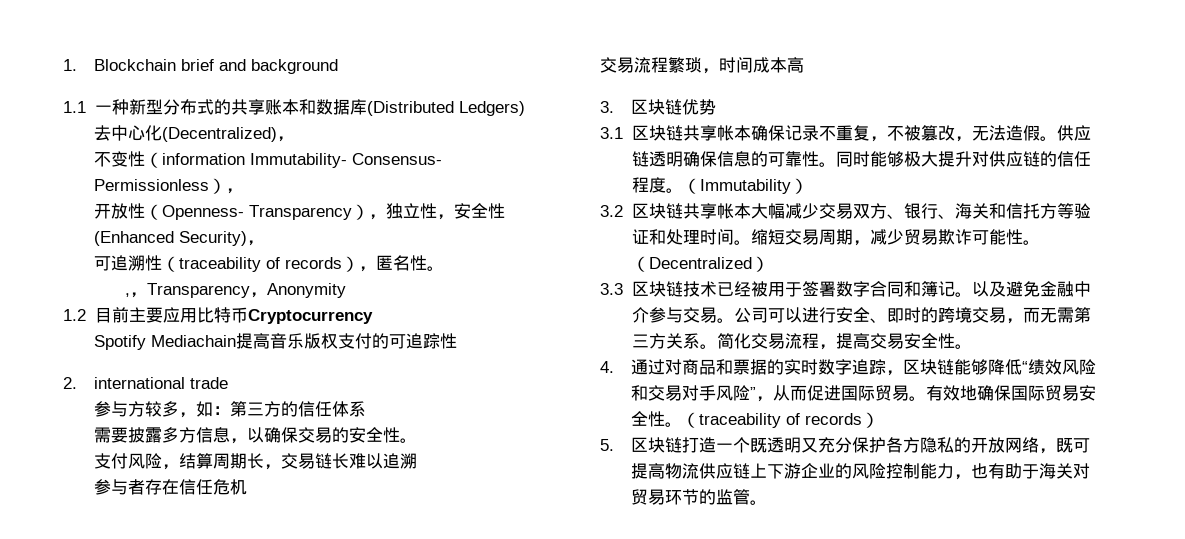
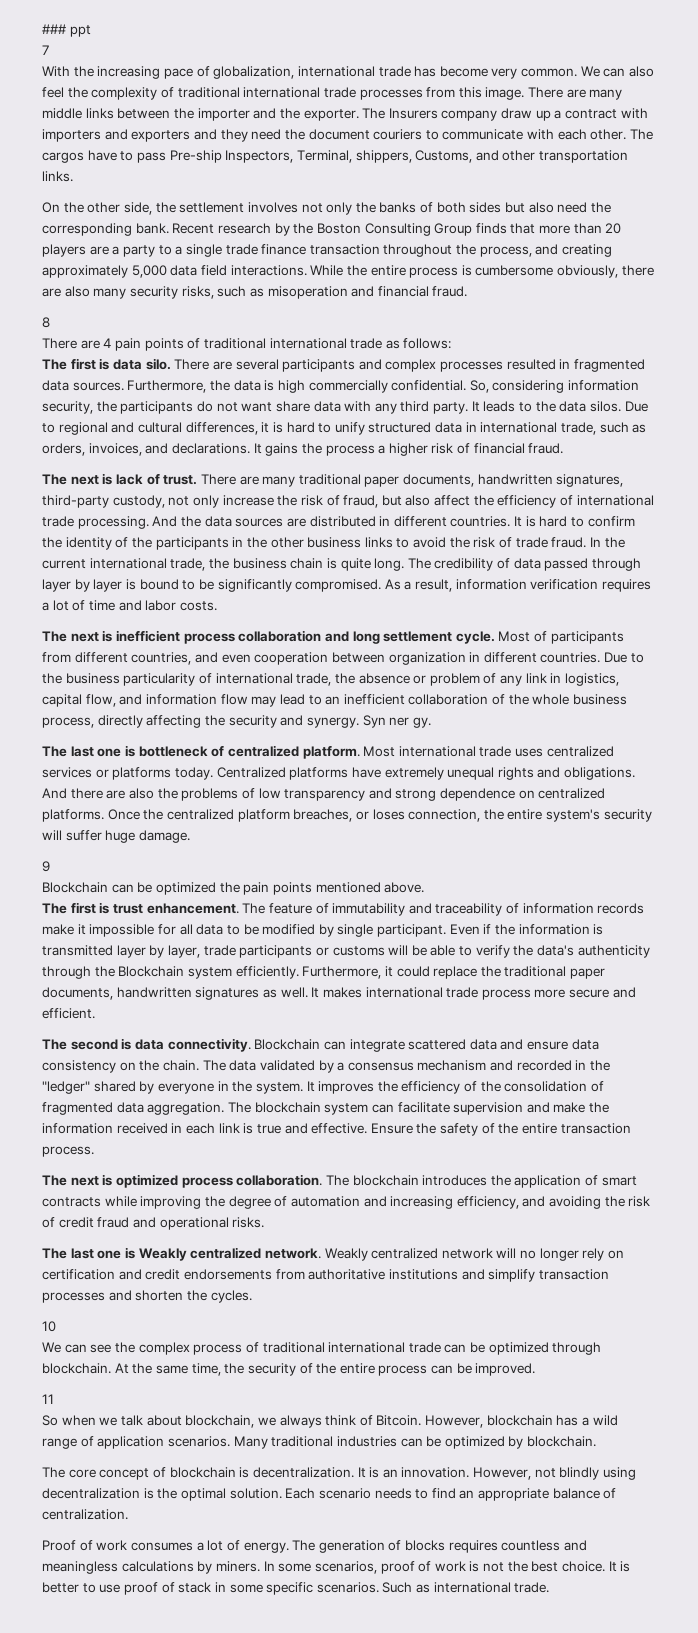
- 1. Blockchain brief and background
- 1.1一种新型分布式的共享账本和数据库(Distributed Ledgers)
- 去中心化(Decentralized)，
- 不变性（information Immutability- Consensus- Permissionless），
- 开放性（Openness- Transparency），独立性，安全性(Enhanced Security)，
- 可追溯性（traceability of records），匿名性。
- ,，Transparency，Anonymity
- 1.2目前主要应用比特币Cryptocurrency
- Spotify Mediachain提高音乐版权支付的可追踪性
- 2. international trade
- 参与方较多，如：第三方的信任体系
- 需要披露多方信息，以确保交易的安全性。
- 支付风险，结算周期长，交易链长难以追溯
- 参与者存在信任危机
- 交易流程繁琐，时间成本高
- 3.区块链优势
- 3.1区块链共享帐本确保记录不重复，不被篡改，无法造假。供应链透明确保信息的可靠性。同时能够极大提升对供应链的信任程度。（Immutability）
- 3.2区块链共享帐本大幅减少交易双方、银行、海关和信托方等验证和处理时间。缩短交易周期，减少贸易欺诈可能性。（Decentralized）
- 3.3区块链技术已经被用于签署数字合同和簿记。以及避免金融中介参与交易。公司可以进行安全、即时的跨境交易，而无需第三方关系。简化交易流程，提高交易安全性。
- 4.通过对商品和票据的实时数字追踪，区块链能够降低“绩效风险和交易对手风险”，从而促进国际贸易。有效地确保国际贸易安全性。（traceability of records）
- 5.区块链打造一个既透明又充分保护各方隐私的开放网络，既可提高物流供应链上下游企业的风险控制能力，也有助于海关对贸易环节的监管。
+ ### ppt
+ 7
+ With the increasing pace of globalization, international trade has become very common. We can also feel the complexity of traditional international trade processes from this image. There are many middle links between the importer and the exporter. The Insurers company draw up a contract with importers and exporters and they need the document couriers to communicate with each other. The cargos have to pass Pre-ship Inspectors, Terminal, shippers, Customs, and other transportation links.
+ On the other side, the settlement involves not only the banks of both sides but also need the corresponding bank. Recent research by the Boston Consulting Group finds that more than 20 players are a party to a single trade finance transaction throughout the process, and creating approximately 5,000 data field interactions. While the entire process is cumbersome obviously, there are also many security risks, such as misoperation and financial fraud.
+ 8
+ There are 4 pain points of traditional international trade as follows:
+ The first is data silo. There are several participants and complex processes resulted in fragmented data sources. Furthermore, the data is high commercially confidential. So, considering information security, the participants do not want share data with any third party. It leads to the data silos. Due to regional and cultural differences, it is hard to unify structured data in international trade, such as orders, invoices, and declarations. It gains the process a higher risk of financial fraud.
+ The next is lack of trust. There are many traditional paper documents, handwritten signatures, third-party custody, not only increase the risk of fraud, but also affect the efficiency of international trade processing. And the data sources are distributed in different countries. It is hard to confirm the identity of the participants in the other business links to avoid the risk of trade fraud. In the current international trade, the business chain is quite long. The credibility of data passed through layer by layer is bound to be significantly compromised. As a result, information verification requires a lot of time and labor costs.
+ The next is inefficient process collaboration and long settlement cycle. Most of participants from different countries, and even cooperation between organization in different countries. Due to the business particularity of international trade, the absence or problem of any link in logistics, capital flow, and information flow may lead to an inefficient collaboration of the whole business process, directly affecting the security and synergy. Syn ner gy.
+ The last one is bottleneck of centralized platform. Most international trade uses centralized services or platforms today. Centralized platforms have extremely unequal rights and obligations. And there are also the problems of low transparency and strong dependence on centralized platforms. Once the centralized platform breaches, or loses connection, the entire system's security will suffer huge damage.
+ 9
+ Blockchain can be optimized the pain points mentioned above.
+ The first is trust enhancement. The feature of immutability and traceability of information records make it impossible for all data to be modified by single participant. Even if the information is transmitted layer by layer, trade participants or customs will be able to verify the data's authenticity through the Blockchain system efficiently. Furthermore, it could replace the traditional paper documents, handwritten signatures as well. It makes international trade process more secure and efficient.
+ The second is data connectivity. Blockchain can integrate scattered data and ensure data consistency on the chain. The data validated by a consensus mechanism and recorded in the "ledger" shared by everyone in the system. It improves the efficiency of the consolidation of fragmented data aggregation. The blockchain system can facilitate supervision and make the information received in each link is true and effective. Ensure the safety of the entire transaction process.
+ The next is optimized process collaboration. The blockchain introduces the application of smart contracts while improving the degree of automation and increasing efficiency, and avoiding the risk of credit fraud and operational risks.
+ The last one is Weakly centralized network. Weakly centralized network will no longer rely on certification and credit endorsements from authoritative institutions and simplify transaction processes and shorten the cycles.
+ 10
+ We can see the complex process of traditional international trade can be optimized through blockchain. At the same time, the security of the entire process can be improved.
+ 11
+ So when we talk about blockchain, we always think of Bitcoin. However, blockchain has a wild range of application scenarios. Many traditional industries can be optimized by blockchain.
+ The core concept of blockchain is decentralization. It is an innovation. However, not blindly using decentralization is the optimal solution. Each scenario needs to find an appropriate balance of centralization.
+ Proof of work consumes a lot of energy. The generation of blocks requires countless and meaningless calculations by miners. In some scenarios, proof of work is not the best choice. It is better to use proof of stack in some specific scenarios. Such as international trade.

